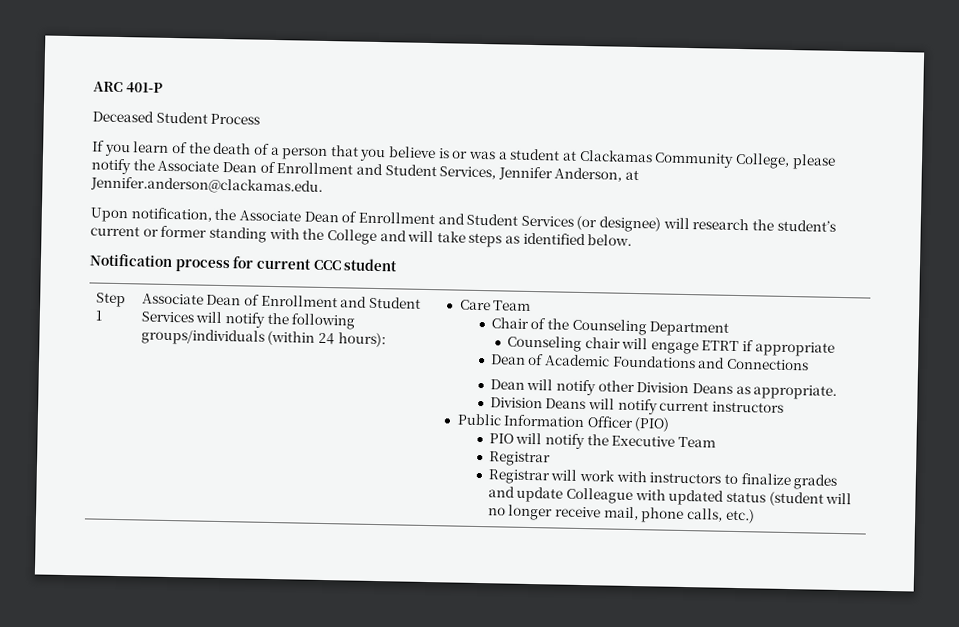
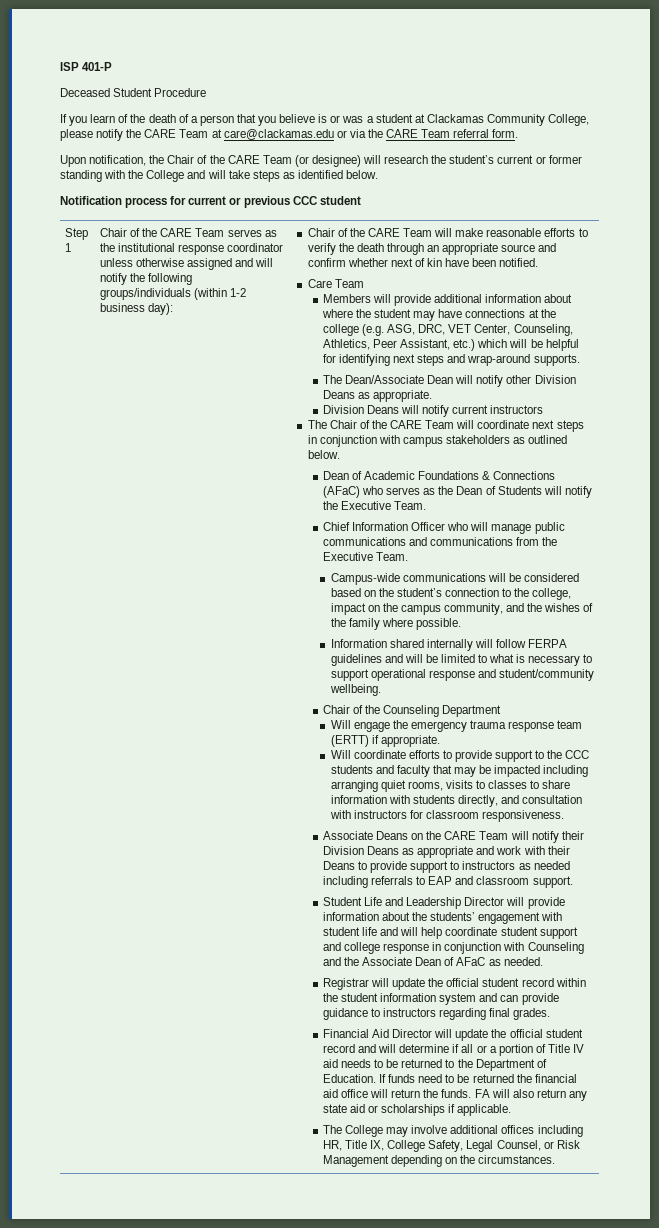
- ARC 401-P
+ ISP 401-P
- Deceased Student Process
+ Deceased Student Procedure
- If you learn of the death of a person that you believe is or was a student at Clackamas Community College, please notify the Associate Dean of Enrollment and Student Services, Jennifer Anderson, at Jennifer.anderson@clackamas.edu.
- Upon notification, the Associate Dean of Enrollment and Student Services (or designee) will research the student’s current or former standing with the College and will take steps as identified below.
+ If you learn of the death of a person that you believe is or was a student at Clackamas Community College, please notify the CARE Team at care@clackamas.edu or via the CARE Team referral form.
+ Upon notification, the Chair of the CARE Team (or designee) will research the student’s current or former standing with the College and will take steps as identified below.
- Notification process for current CCC student
+ Notification process for current or previous CCC student
- Associate Dean of Enrollment and Student Services will notify the following groups/individuals (within 24 hours): | Care Team
- Chair of the Counseling Department
- Counseling chair will engage ETRT if appropriate
- Dean of Academic Foundations and Connections
- Dean will notify other Division Deans as appropriate.
+ Chair of the CARE Team serves as the institutional response coordinator unless otherwise assigned and will notify the following groups/individuals (within 1-2 business day): | Chair of the CARE Team will make reasonable efforts to verify the death through an appropriate source and confirm whether next of kin have been notified.
+ Care Team
+ Members will provide additional information about where the student may have connections at the college (e.g. ASG, DRC, VET Center, Counseling, Athletics, Peer Assistant, etc.) which will be helpful for identifying next steps and wrap-around supports.
+ The Dean/Associate Dean will notify other Division Deans as appropriate.
- Public Information Officer (PIO)
- PIO will notify the Executive Team
- Registrar
- Registrar will work with instructors to finalize grades and update Colleague with updated status (student will no longer receive mail, phone calls, etc.)
+ The Chair of the CARE Team will coordinate next steps in conjunction with campus stakeholders as outlined below.
+ Dean of Academic Foundations & Connections (AFaC) who serves as the Dean of Students will notify the Executive Team.
+ Chief Information Officer who will manage public communications and communications from the Executive Team.
+ Campus-wide communications will be considered based on the student’s connection to the college, impact on the campus community, and the wishes of the family where possible.
+ Information shared internally will follow FERPA guidelines and will be limited to what is necessary to support operational response and student/community wellbeing.
+ Chair of the Counseling Department
+ Will engage the emergency trauma response team (ERTT) if appropriate.
+ Will coordinate efforts to provide support to the CCC students and faculty that may be impacted including arranging quiet rooms, visits to classes to share information with students directly, and consultation with instructors for classroom responsiveness.
+ Associate Deans on the CARE Team will notify their Division Deans as appropriate and work with their Deans to provide support to instructors as needed including referrals to EAP and classroom support.
+ Student Life and Leadership Director will provide information about the students’ engagement with student life and will help coordinate student support and college response in conjunction with Counseling and the Associate Dean of AFaC as needed.
+ Registrar will update the official student record within the student information system and can provide guidance to instructors regarding final grades.
+ Financial Aid Director will update the official student record and will determine if all or a portion of Title IV aid needs to be returned to the Department of Education. If funds need to be returned the financial aid office will return the funds. FA will also return any state aid or scholarships if applicable.
+ The College may involve additional offices including HR, Title IX, College Safety, Legal Counsel, or Risk Management depending on the circumstances.

